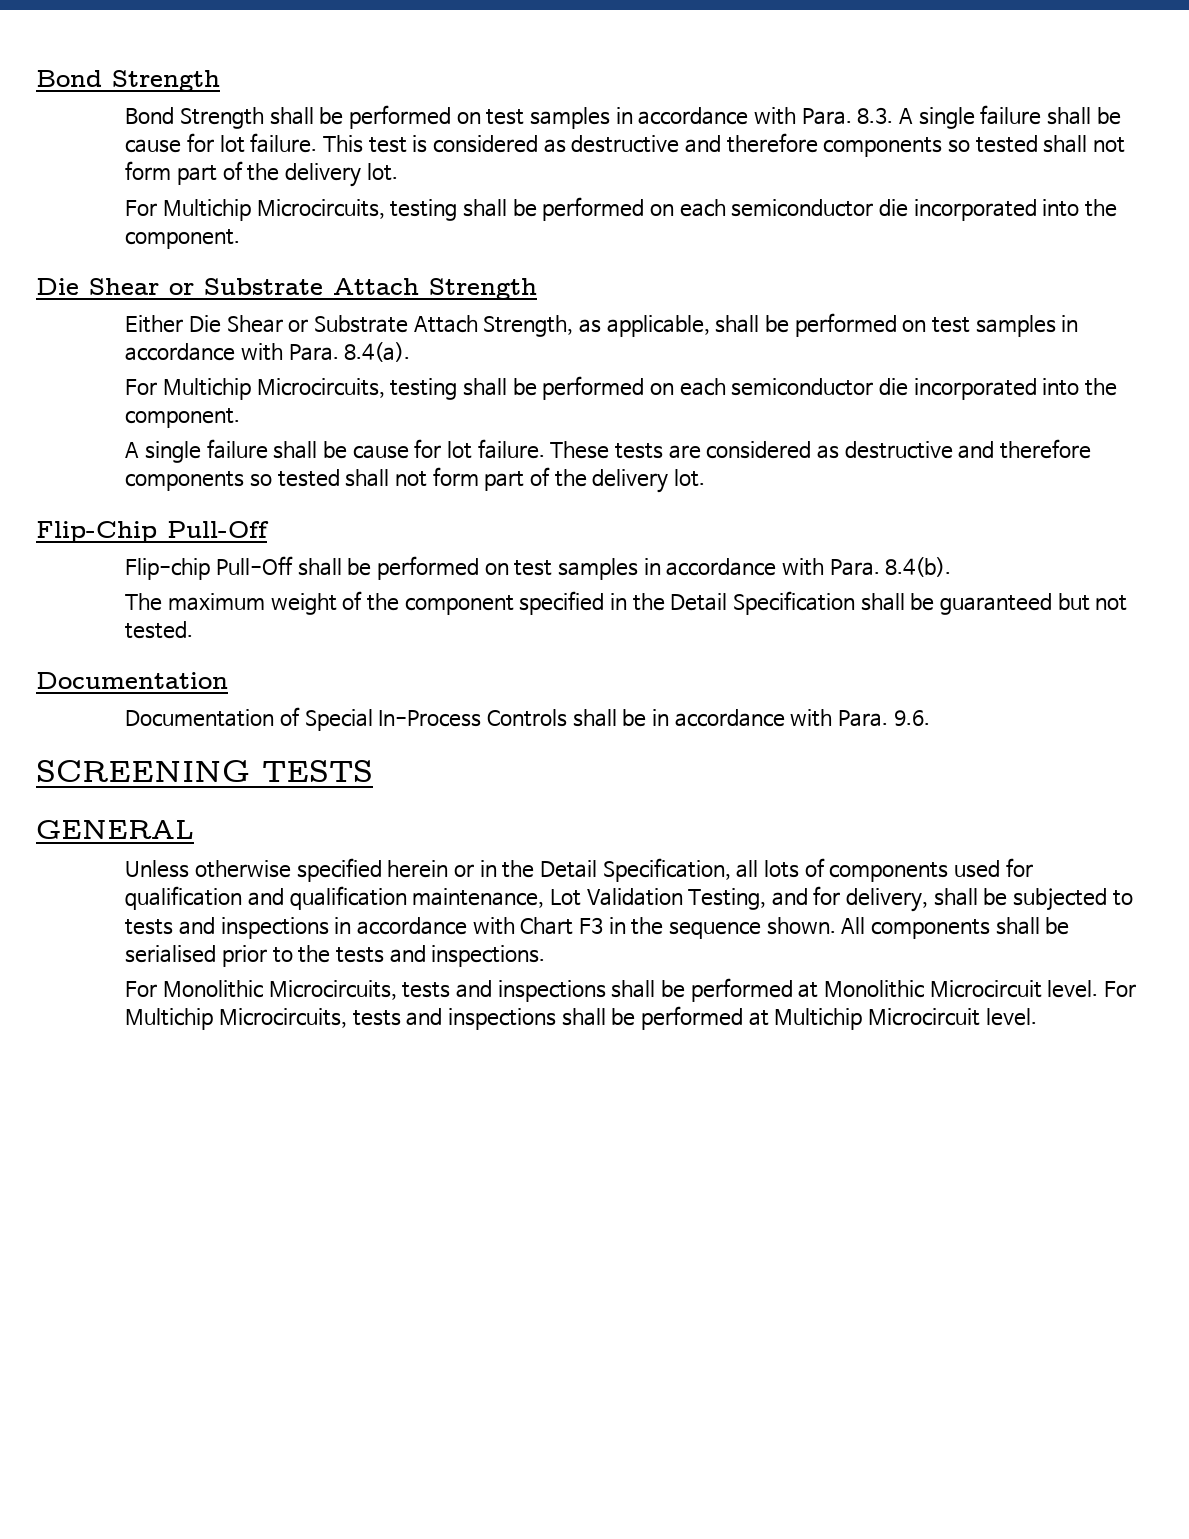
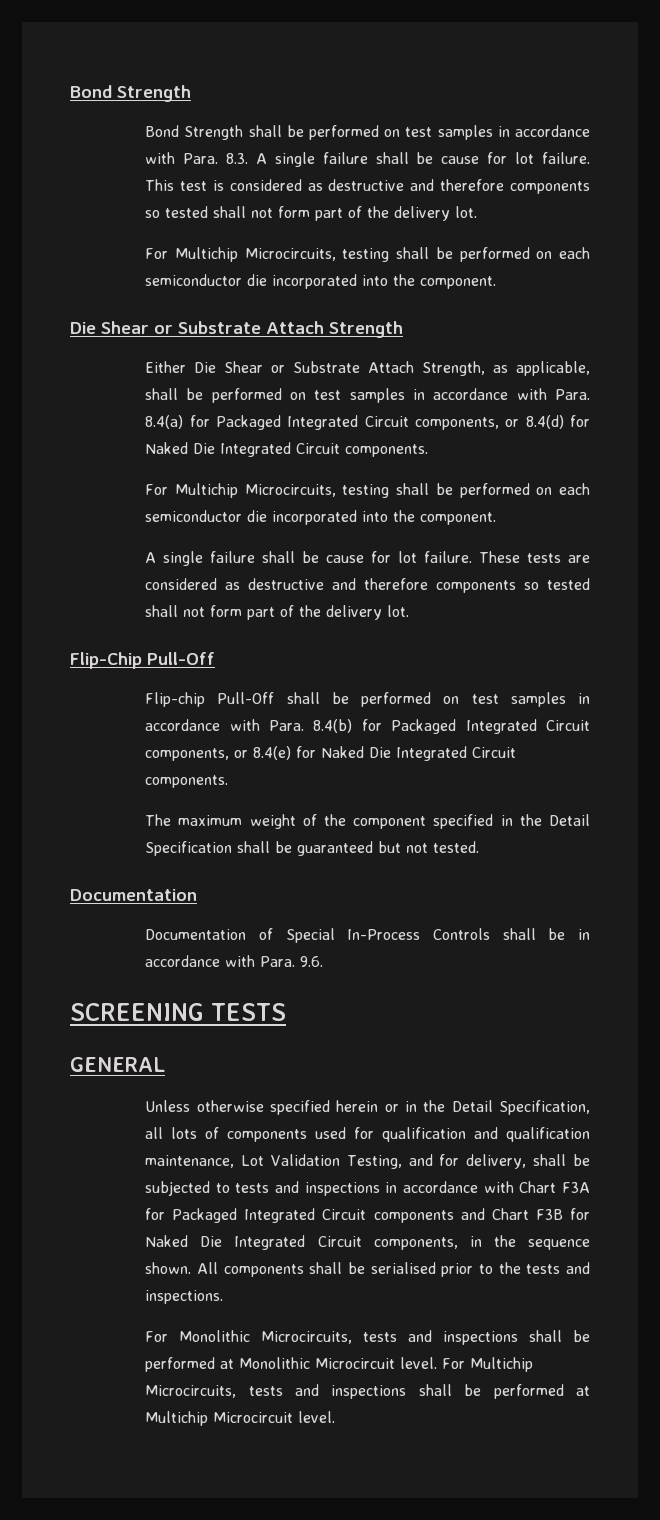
- Either Die Shear or Substrate Attach Strength, as applicable, shall be performed on test samples in accordance with Para. 8.4(a).
+ Either Die Shear or Substrate Attach Strength, as applicable, shall be performed on test samples in accordance with Para. 8.4(a) for Packaged Integrated Circuit components, or 8.4(d) for Naked Die Integrated Circuit components.
- Flip-chip Pull-Off shall be performed on test samples in accordance with Para. 8.4(b).
+ Flip-chip Pull-Off shall be performed on test samples in accordance with Para. 8.4(b) for Packaged Integrated Circuit components, or 8.4(e) for Naked Die Integrated Circuit components.
- Unless otherwise specified herein or in the Detail Specification, all lots of components used for qualification and qualification maintenance, Lot Validation Testing, and for delivery, shall be subjected to tests and inspections in accordance with Chart F3 in the sequence shown.
+ Unless otherwise specified herein or in the Detail Specification, all lots of components used for qualification and qualification maintenance, Lot Validation Testing, and for delivery, shall be subjected to tests and inspections in accordance with Chart F3A for Packaged Integrated Circuit components and Chart F3B for Naked Die Integrated Circuit components, in the sequence shown.

